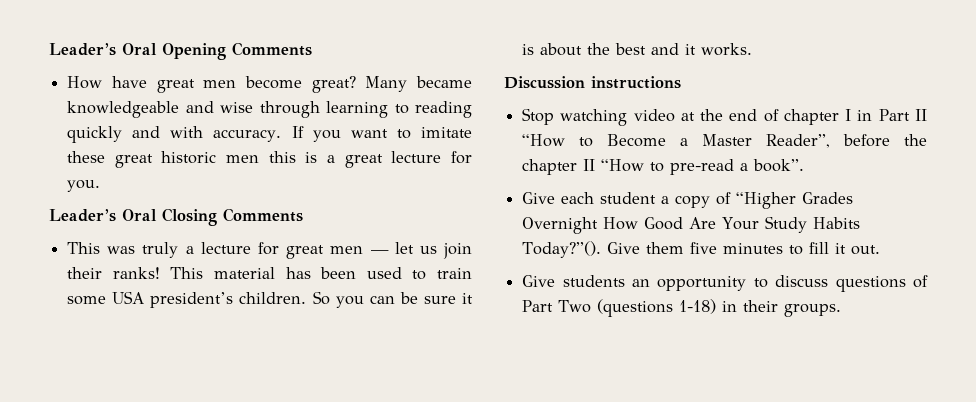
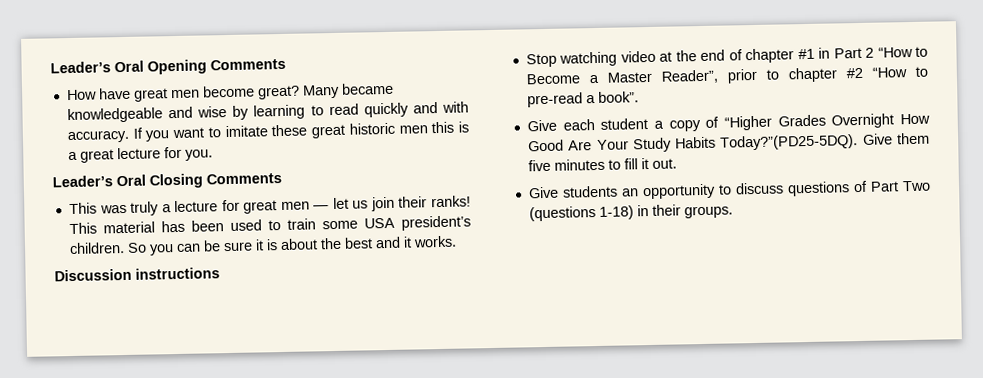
- Many became knowledgeable and wise through learning to reading quickly and with accuracy.
+ Many became knowledgeable and wise by learning to read quickly and with accuracy.
- Stop watching video at the end of chapter I in Part II “How to Become a Master Reader”, before the chapter II “How to pre-read a book”.
+ Stop watching video at the end of chapter #1 in Part 2 “How to Become a Master Reader”, prior to chapter #2 “How to pre-read a book”.
- Give each student a copy of “Higher Grades Overnight How Good Are Your Study Habits Today?”().
+ Give each student a copy of “Higher Grades Overnight How Good Are Your Study Habits Today?”(PD25-5DQ).

